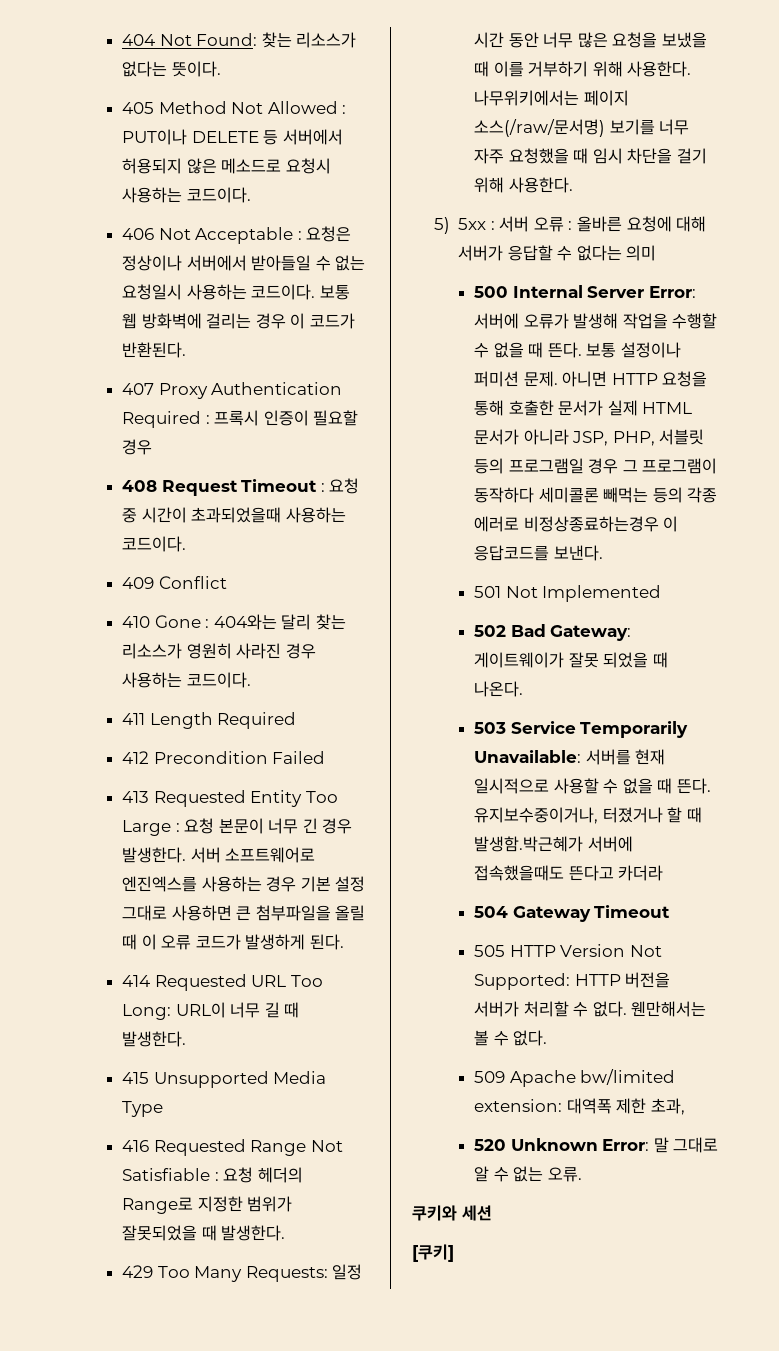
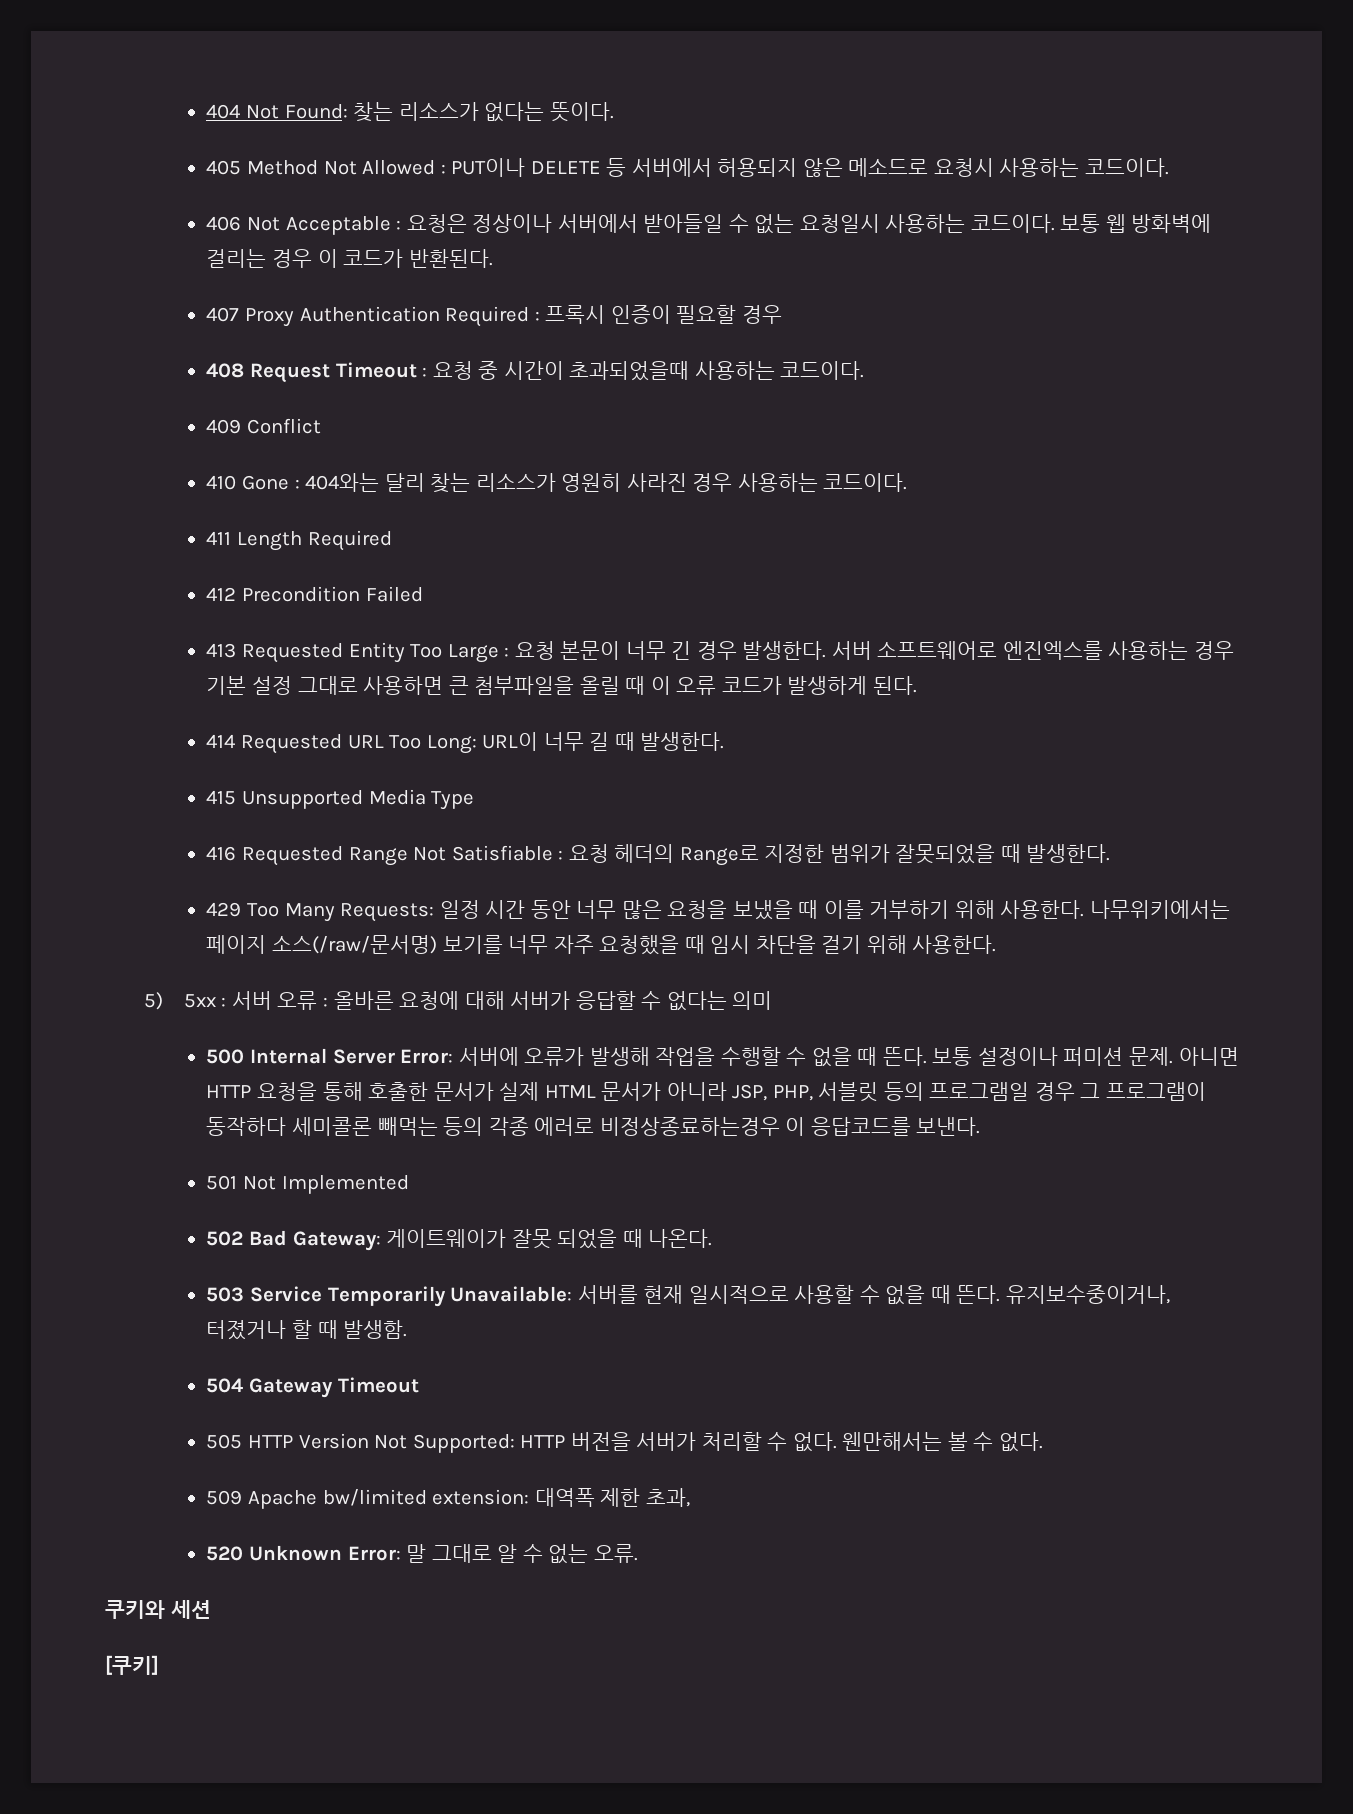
- 유지보수중이거나, 터졌거나 할 때 발생함.박근혜가 서버에 접속했을때도 뜬다고 카더라
+ 유지보수중이거나, 터졌거나 할 때 발생함.

